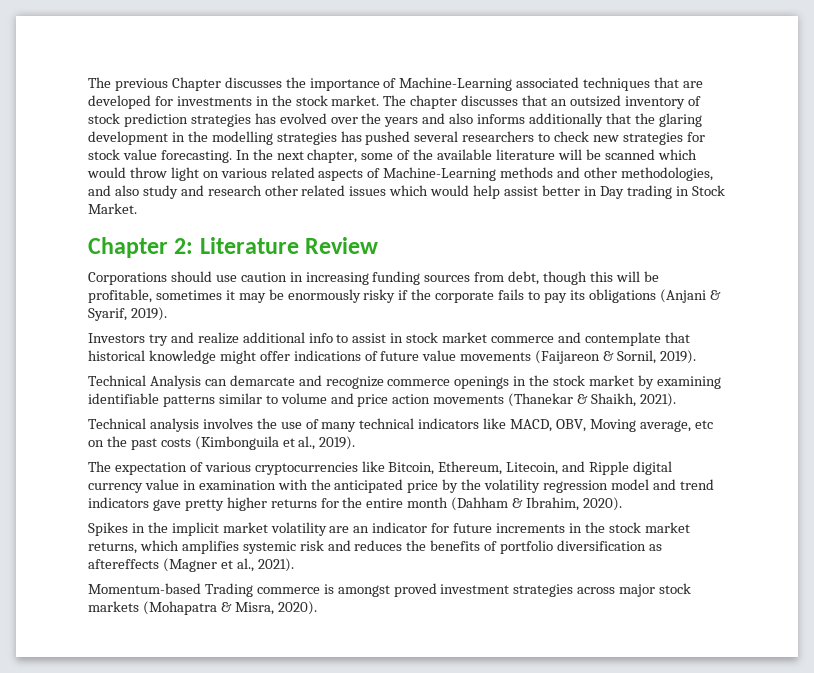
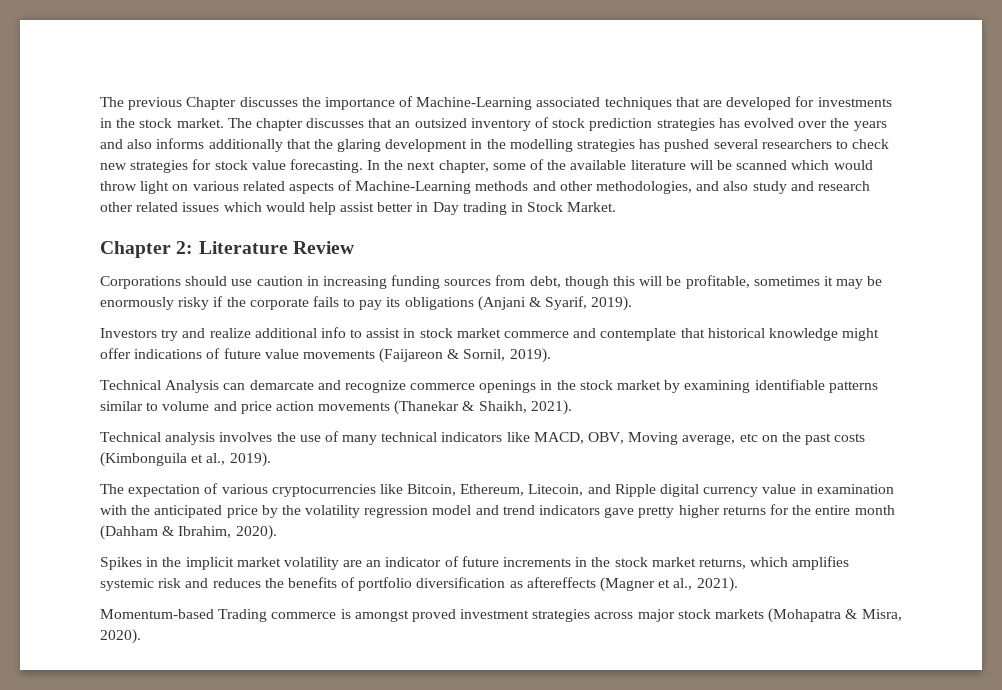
- Spikes in the implicit market volatility are an indicator for future increments in the stock market returns, which amplifies systemic risk and reduces the benefits of portfolio diversification as aftereffects (Magner et al., 2021).
+ Spikes in the implicit market volatility are an indicator of future increments in the stock market returns, which amplifies systemic risk and reduces the benefits of portfolio diversification as aftereffects (Magner et al., 2021).

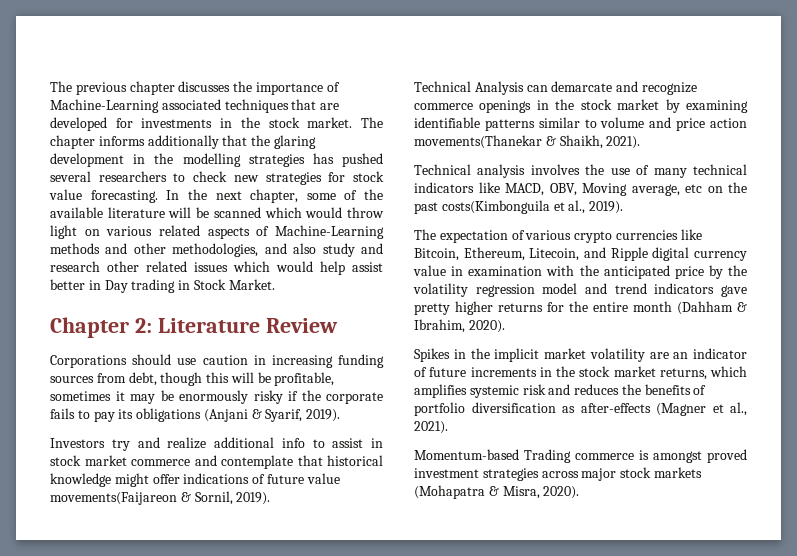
- The previous Chapter discusses the importance of Machine-Learning associated techniques that are developed for investments in the stock market.
+ The previous chapter discusses the importance of Machine-Learning associated techniques that are developed for investments in the stock market.
- The chapter discusses that an outsized inventory of stock prediction strategies has evolved over the years and also informs additionally that the glaring development in the modelling strategies has pushed several researchers to check new strategies for stock value forecasting.
+ The chapter informs additionally that the glaring development in the modelling strategies has pushed several researchers to check new strategies for stock value forecasting.
- Investors try and realize additional info to assist in stock market commerce and contemplate that historical knowledge might offer indications of future value movements (Faijareon & Sornil, 2019).
+ Investors try and realize additional info to assist in stock market commerce and contemplate that historical knowledge might offer indications of future value movements(Faijareon & Sornil, 2019).
- Technical Analysis can demarcate and recognize commerce openings in the stock market by examining identifiable patterns similar to volume and price action movements (Thanekar & Shaikh, 2021).
+ Technical Analysis can demarcate and recognize commerce openings in the stock market by examining identifiable patterns similar to volume and price action movements(Thanekar & Shaikh, 2021).
- Technical analysis involves the use of many technical indicators like MACD, OBV, Moving average, etc on the past costs (Kimbonguila et al., 2019).
+ Technical analysis involves the use of many technical indicators like MACD, OBV, Moving average, etc on the past costs(Kimbonguila et al., 2019).
- The expectation of various cryptocurrencies like Bitcoin, Ethereum, Litecoin, and Ripple digital currency value in examination with the anticipated price by the volatility regression model and trend indicators gave pretty higher returns for the entire month (Dahham & Ibrahim, 2020).
+ The expectation of various crypto currencies like Bitcoin, Ethereum, Litecoin, and Ripple digital currency value in examination with the anticipated price by the volatility regression model and trend indicators gave pretty higher returns for the entire month (Dahham & Ibrahim, 2020).
- Spikes in the implicit market volatility are an indicator of future increments in the stock market returns, which amplifies systemic risk and reduces the benefits of portfolio diversification as aftereffects (Magner et al., 2021).
+ Spikes in the implicit market volatility are an indicator of future increments in the stock market returns, which amplifies systemic risk and reduces the benefits of portfolio diversification as after-effects (Magner et al., 2021).

